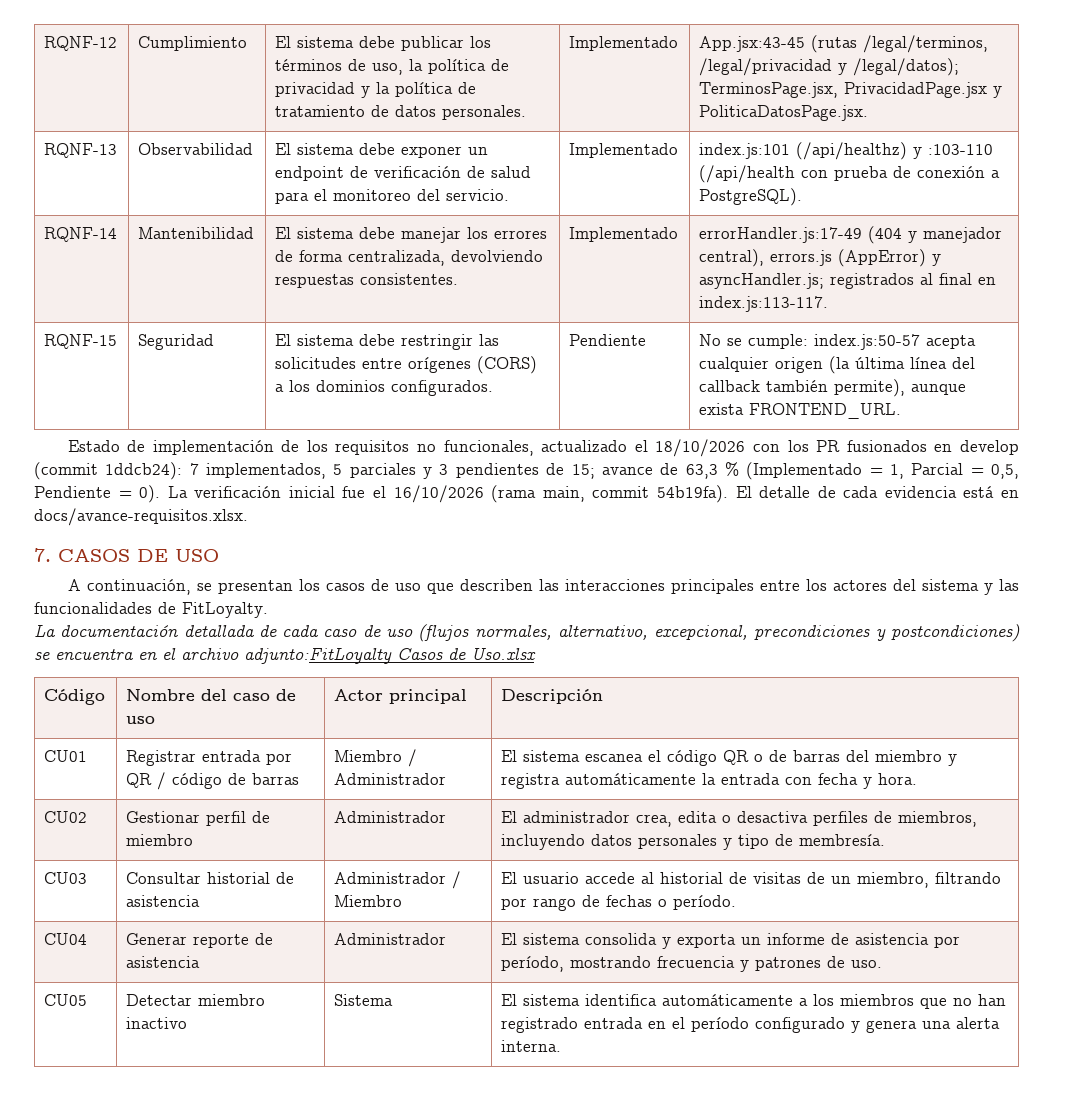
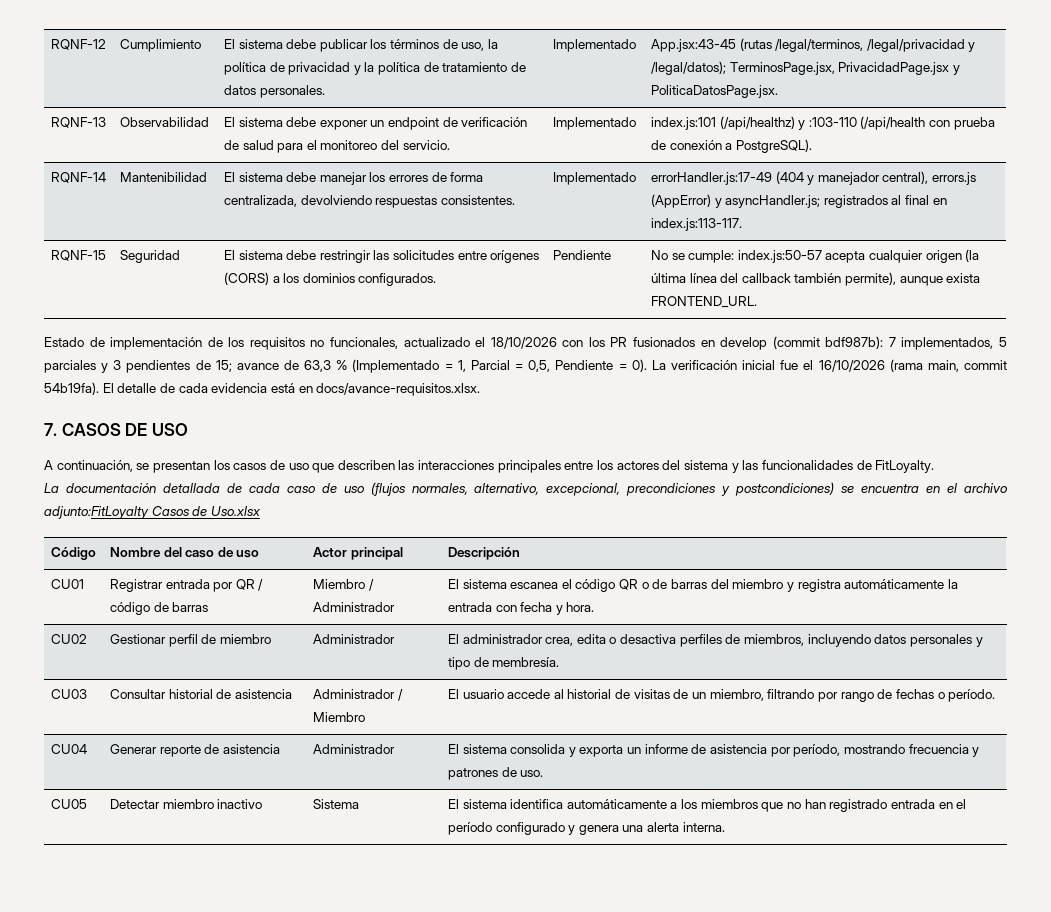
- Estado de implementación de los requisitos no funcionales, actualizado el 18/10/2026 con los PR fusionados en develop (commit 1ddcb24): 7 implementados, 5 parciales y 3 pendientes de 15; avance de 63,3 % (Implementado = 1, Parcial = 0,5, Pendiente = 0).
+ Estado de implementación de los requisitos no funcionales, actualizado el 18/10/2026 con los PR fusionados en develop (commit bdf987b): 7 implementados, 5 parciales y 3 pendientes de 15; avance de 63,3 % (Implementado = 1, Parcial = 0,5, Pendiente = 0).

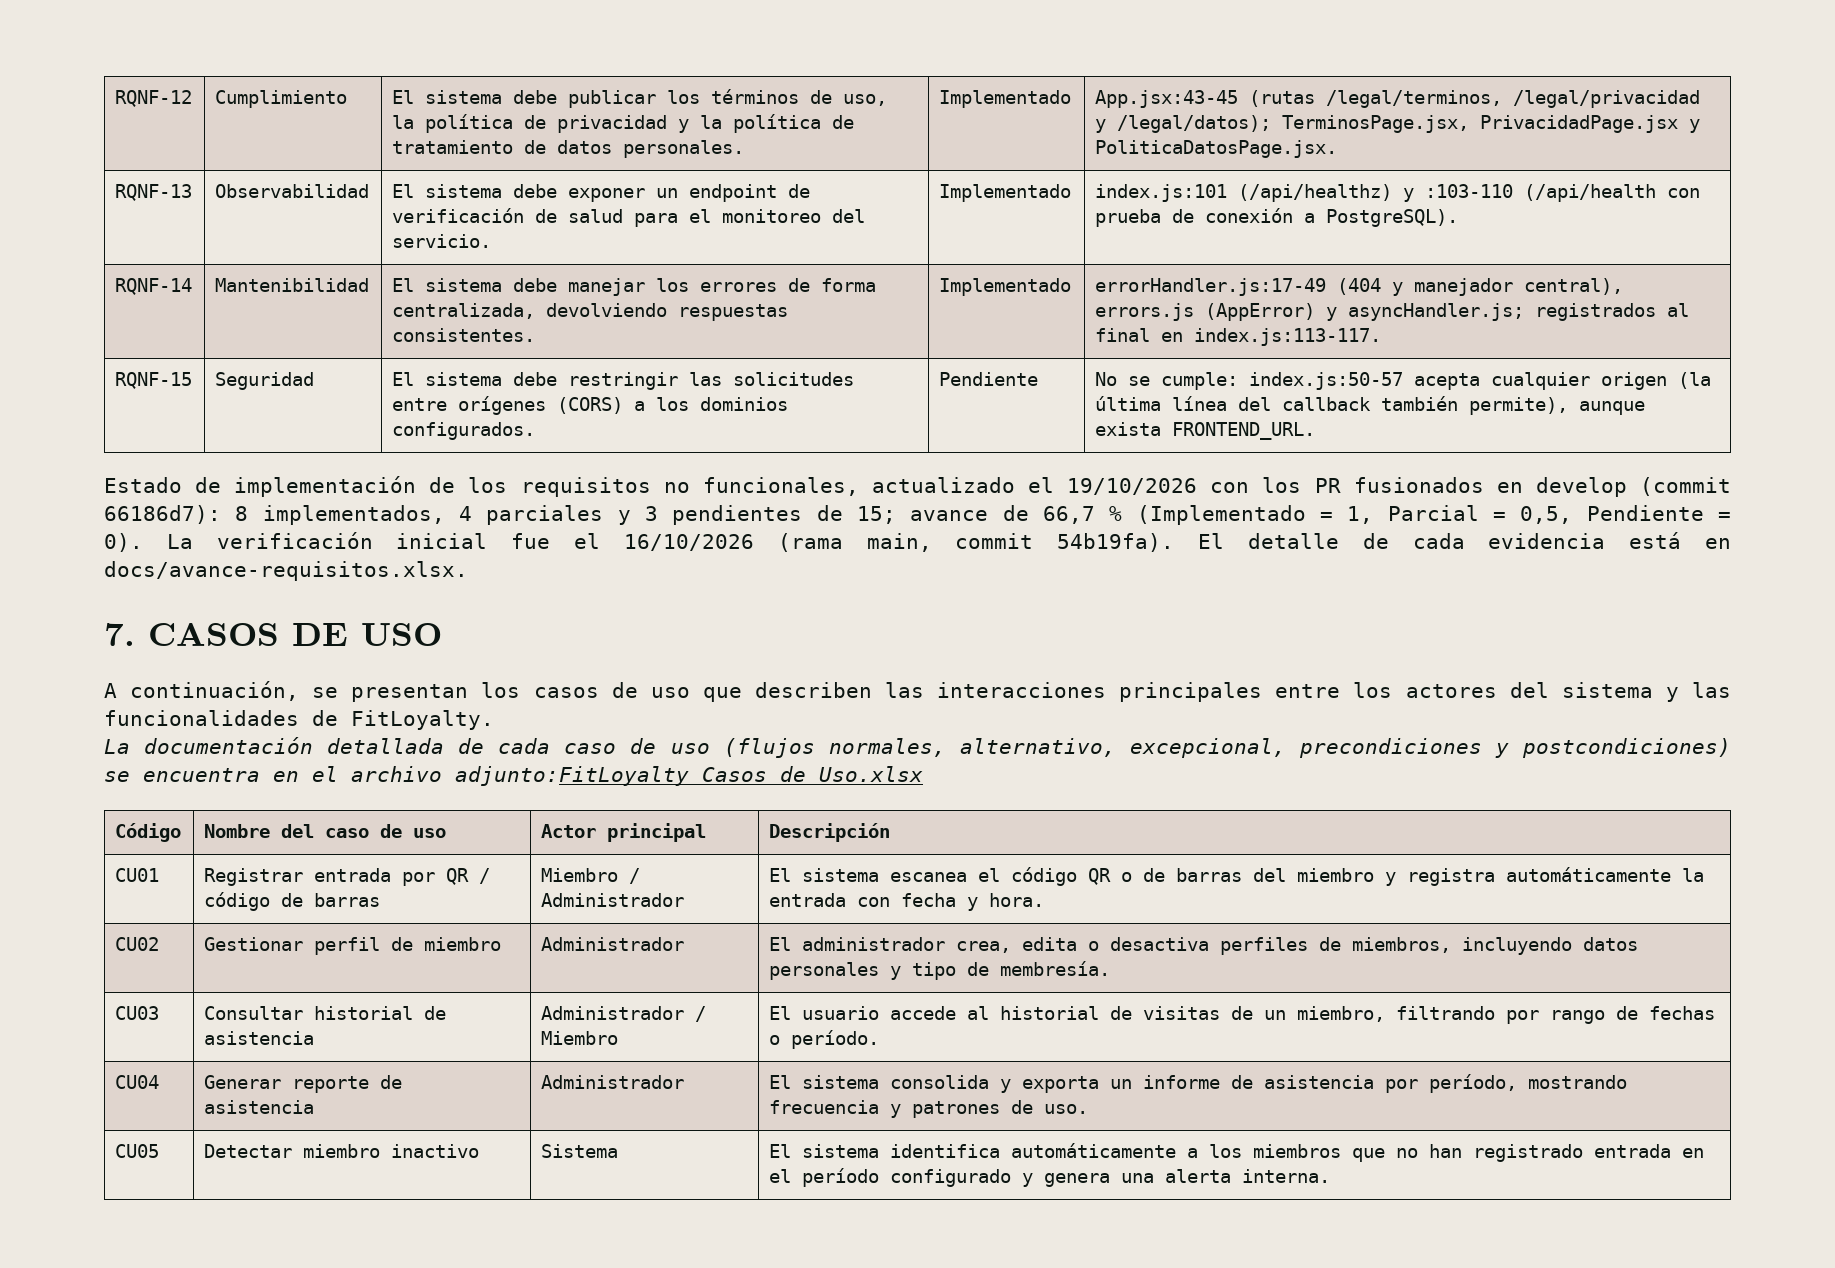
- Estado de implementación de los requisitos no funcionales, actualizado el 18/10/2026 con los PR fusionados en develop (commit bdf987b): 7 implementados, 5 parciales y 3 pendientes de 15; avance de 63,3 % (Implementado = 1, Parcial = 0,5, Pendiente = 0).
+ Estado de implementación de los requisitos no funcionales, actualizado el 19/10/2026 con los PR fusionados en develop (commit 66186d7): 8 implementados, 4 parciales y 3 pendientes de 15; avance de 66,7 % (Implementado = 1, Parcial = 0,5, Pendiente = 0).

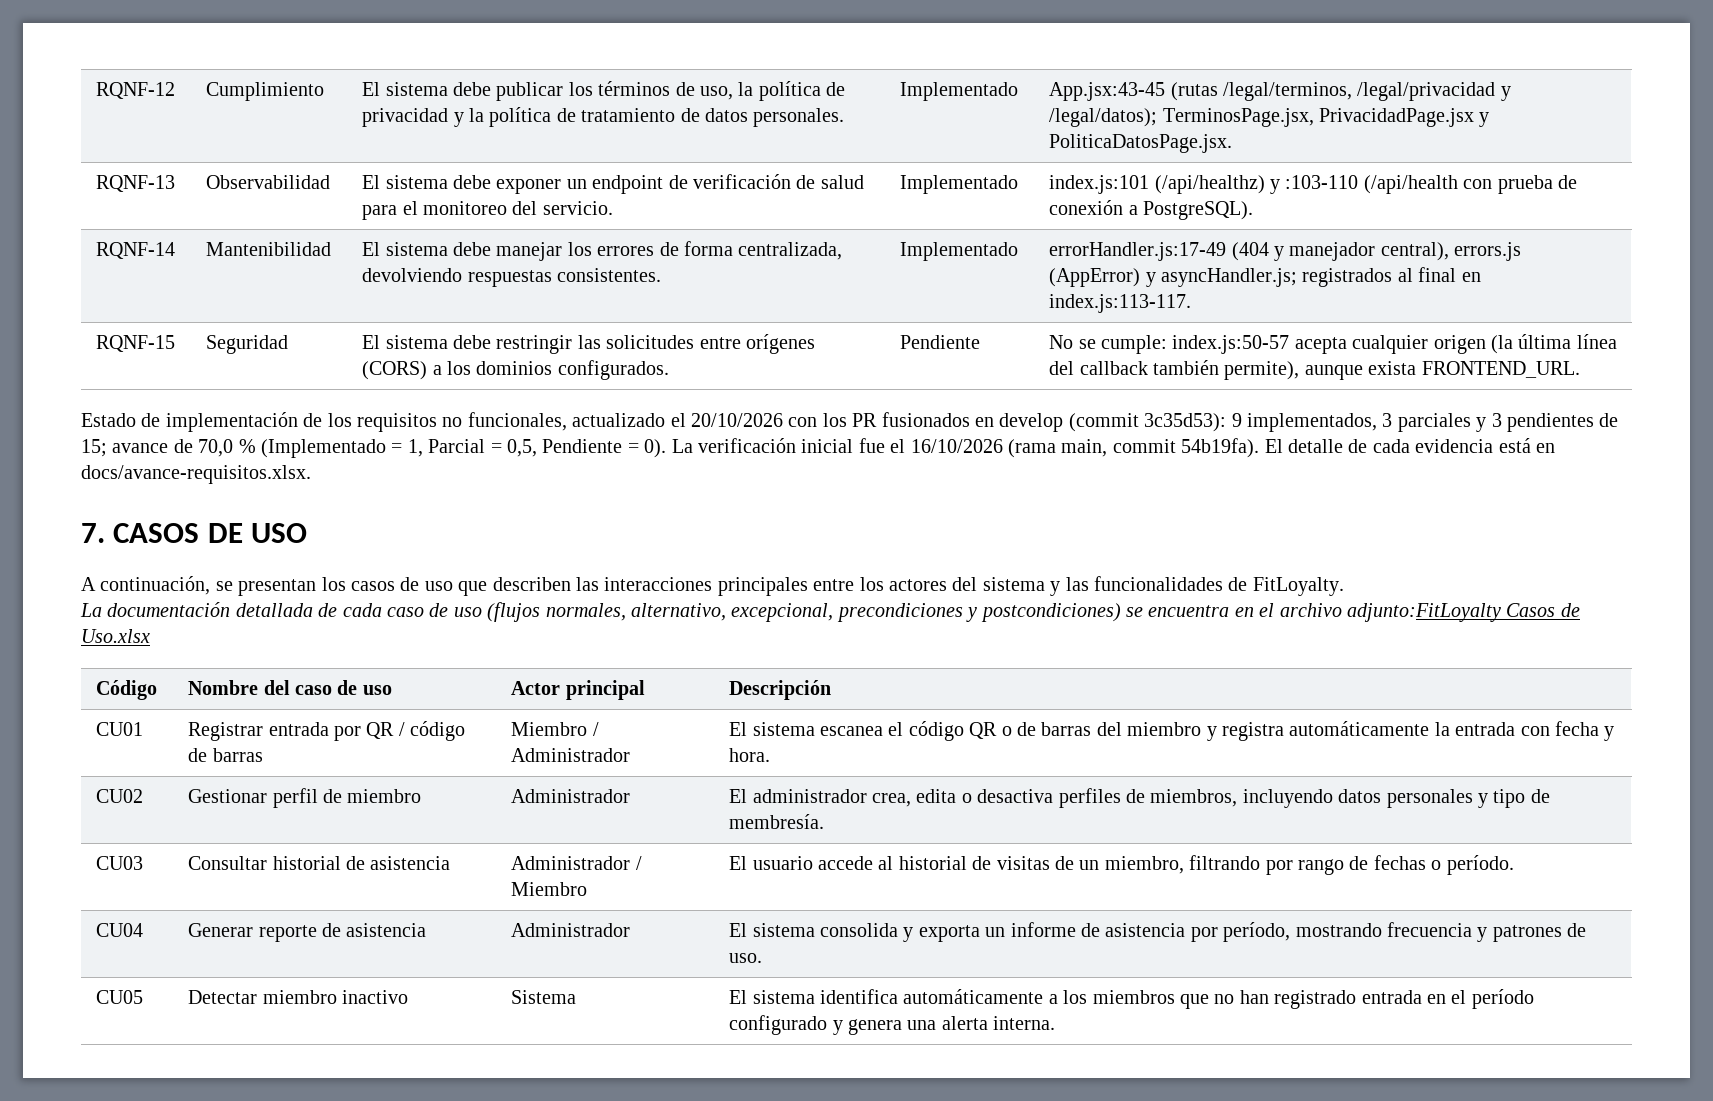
- Estado de implementación de los requisitos no funcionales, actualizado el 19/10/2026 con los PR fusionados en develop (commit 66186d7): 8 implementados, 4 parciales y 3 pendientes de 15; avance de 66,7 % (Implementado = 1, Parcial = 0,5, Pendiente = 0).
+ Estado de implementación de los requisitos no funcionales, actualizado el 20/10/2026 con los PR fusionados en develop (commit 3c35d53): 9 implementados, 3 parciales y 3 pendientes de 15; avance de 70,0 % (Implementado = 1, Parcial = 0,5, Pendiente = 0).

